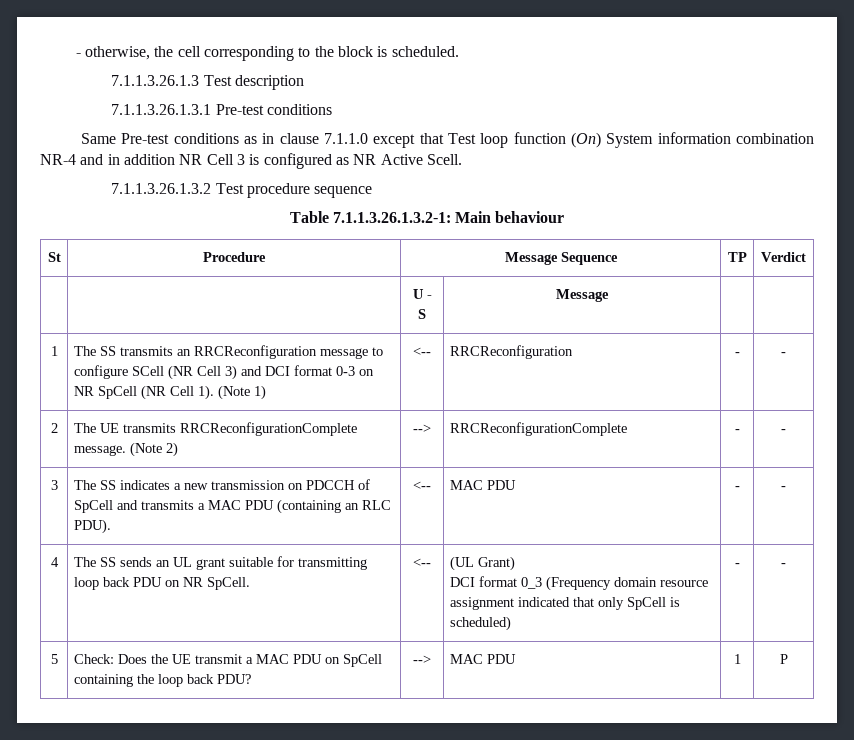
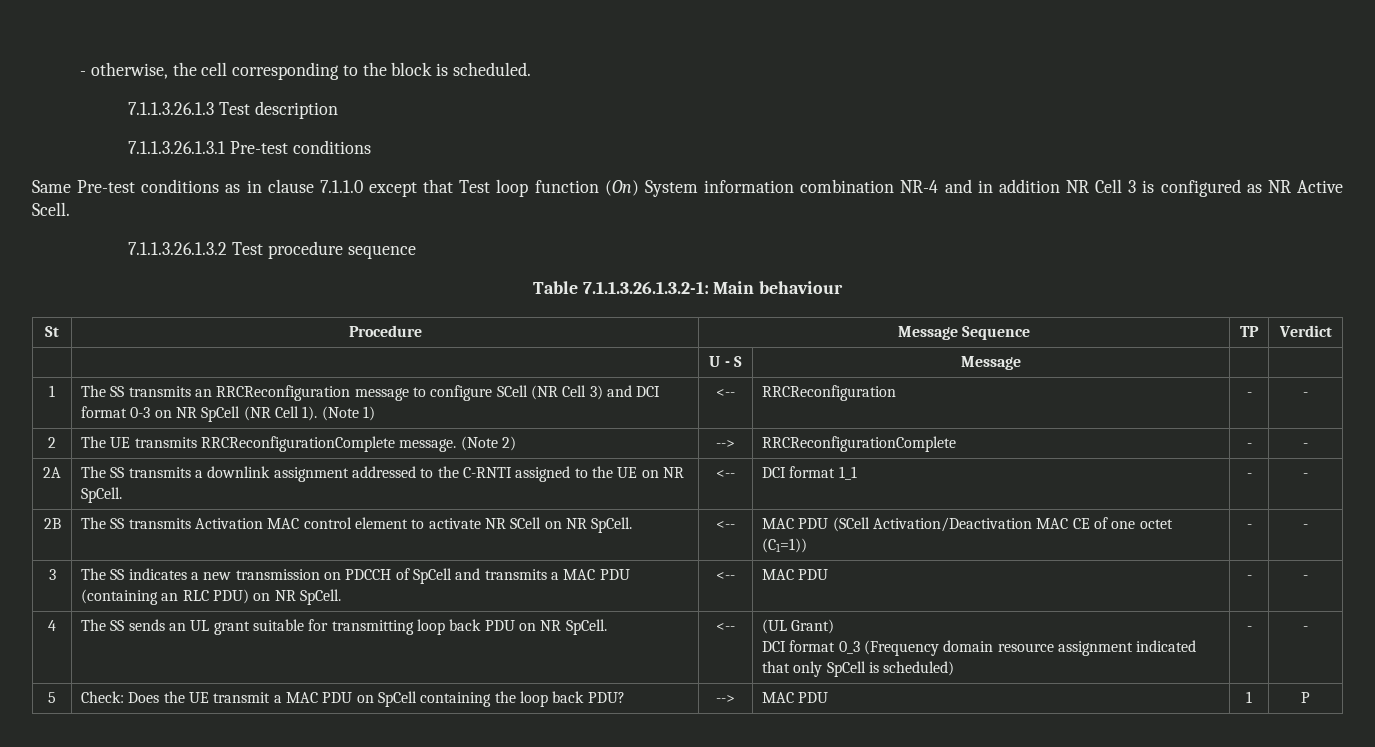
+ 2A | The SS transmits a downlink assignment addressed to the C-RNTI assigned to the UE on NR SpCell. | <-- | DCI format 1_1 | - | -
+ 2B | The SS transmits Activation MAC control element to activate NR SCell on NR SpCell. | <-- | MAC PDU (SCell Activation/Deactivation MAC CE of one octet (C1=1)) | - | -
- 3 | The SS indicates a new transmission on PDCCH of SpCell and transmits a MAC PDU (containing an RLC PDU). | <-- | MAC PDU | - | -
+ 3 | The SS indicates a new transmission on PDCCH of SpCell and transmits a MAC PDU (containing an RLC PDU) on NR SpCell. | <-- | MAC PDU | - | -

